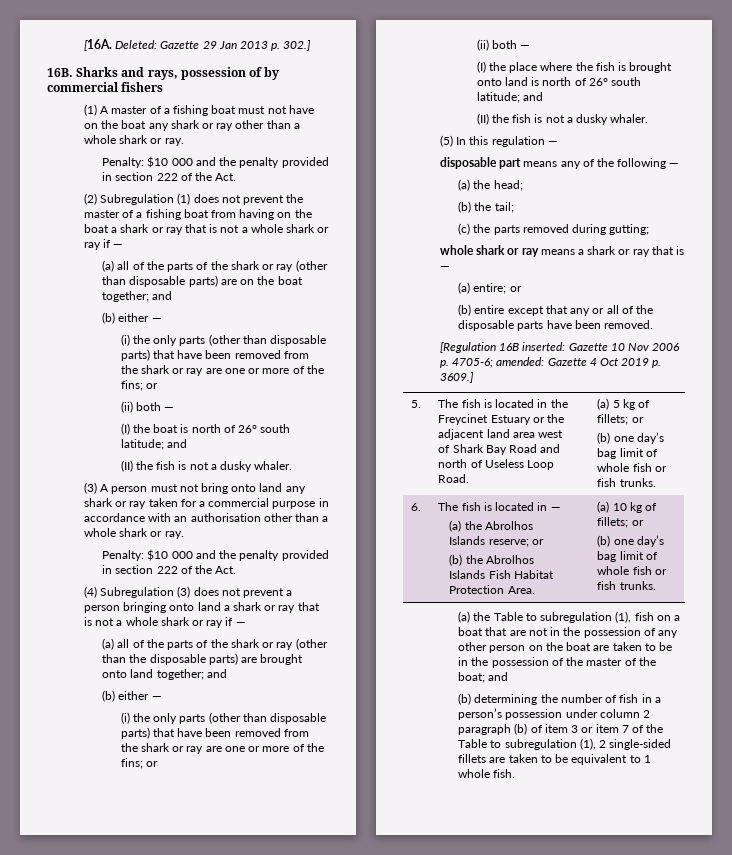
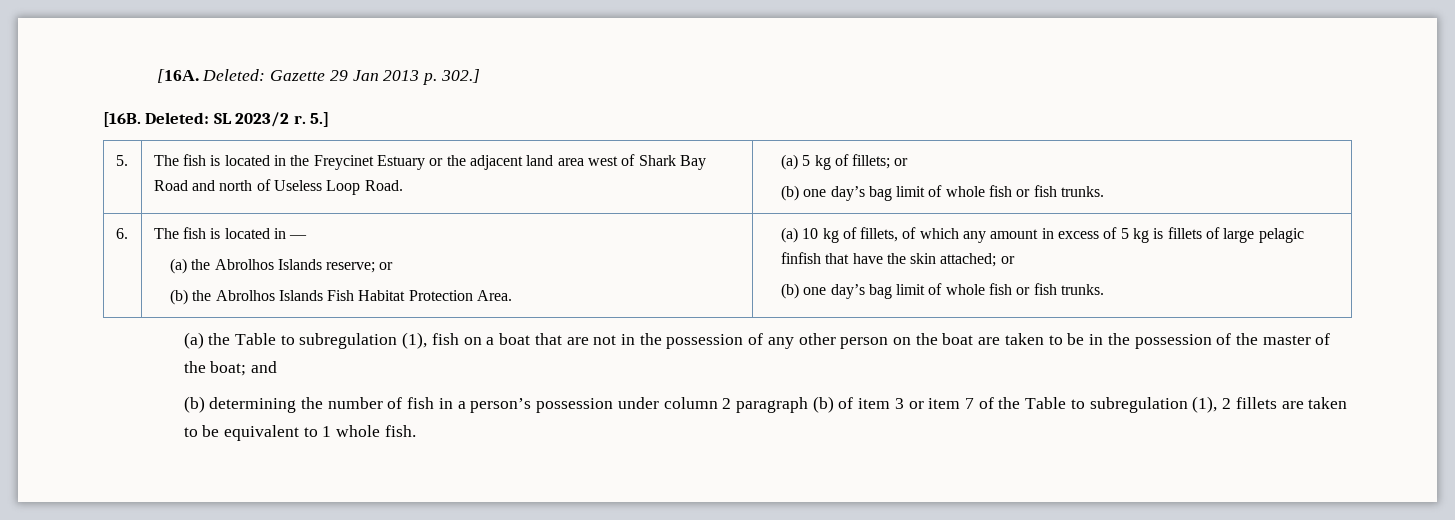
- 16B. Sharks and rays, possession of by commercial fishers
- (1) A master of a fishing boat must not have on the boat any shark or ray other than a whole shark or ray.
- Penalty: $10 000 and the penalty provided in section 222 of the Act.
- (2) Subregulation (1) does not prevent the master of a fishing boat from having on the boat a shark or ray that is not a whole shark or ray if —
- (a) all of the parts of the shark or ray (other than disposable parts) are on the boat together; and
- (b) either —
- (i) the only parts (other than disposable parts) that have been removed from the shark or ray are one or more of the fins; or
- (ii) both —
- (I) the boat is north of 26° south latitude; and
- (II) the fish is not a dusky whaler.
- (3) A person must not bring onto land any shark or ray taken for a commercial purpose in accordance with an authorisation other than a whole shark or ray.
- Penalty: $10 000 and the penalty provided in section 222 of the Act.
- (4) Subregulation (3) does not prevent a person bringing onto land a shark or ray that is not a whole shark or ray if —
- (a) all of the parts of the shark or ray (other than the disposable parts) are brought onto land together; and
- (b) either —
- (i) the only parts (other than disposable parts) that have been removed from the shark or ray are one or more of the fins; or
- (ii) both —
- (I) the place where the fish is brought onto land is north of 26° south latitude; and
- (II) the fish is not a dusky whaler.
- (5) In this regulation —
- disposable part means any of the following —
- (a) the head;
- (b) the tail;
- (c) the parts removed during gutting;
- whole shark or ray means a shark or ray that is —
- (a) entire; or
- (b) entire except that any or all of the disposable parts have been removed.
- [Regulation 16B inserted: Gazette 10 Nov 2006 p. 4705-6; amended: Gazette 4 Oct 2019 p. 3609.]
+ [16B. Deleted: SL 2023/2 r. 5.]
- (a) 10 kg of fillets; or
+ (a) 10 kg of fillets, of which any amount in excess of 5 kg is fillets of large pelagic finfish that have the skin attached; or
- (b) determining the number of fish in a person’s possession under column 2 paragraph (b) of item 3 or item 7 of the Table to subregulation (1), 2 single-sided fillets are taken to be equivalent to 1 whole fish.
+ (b) determining the number of fish in a person’s possession under column 2 paragraph (b) of item 3 or item 7 of the Table to subregulation (1), 2 fillets are taken to be equivalent to 1 whole fish.

